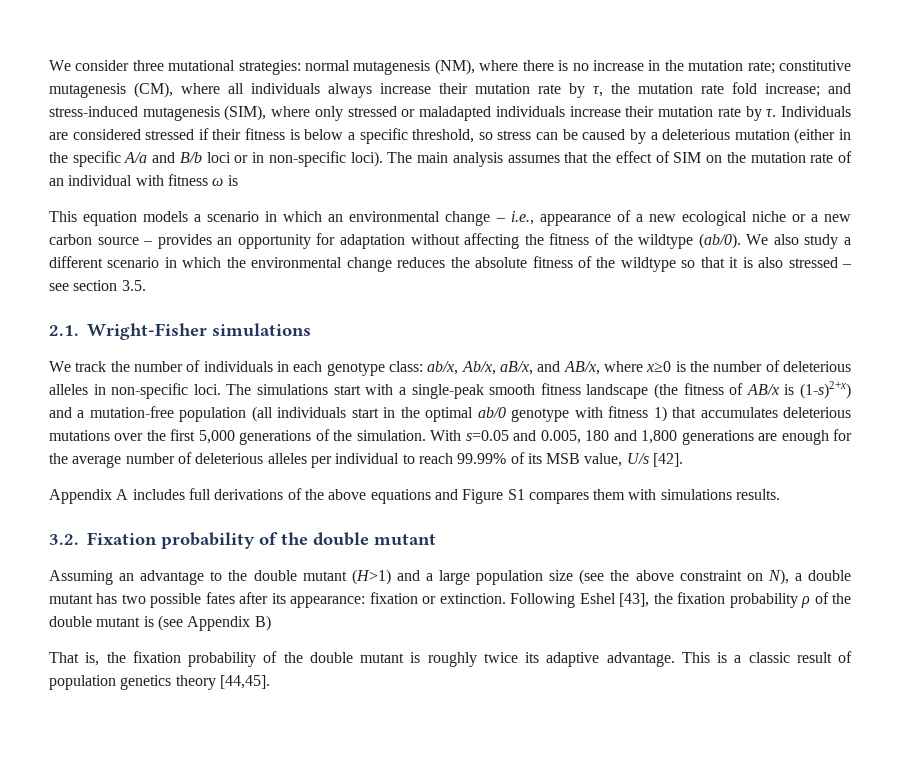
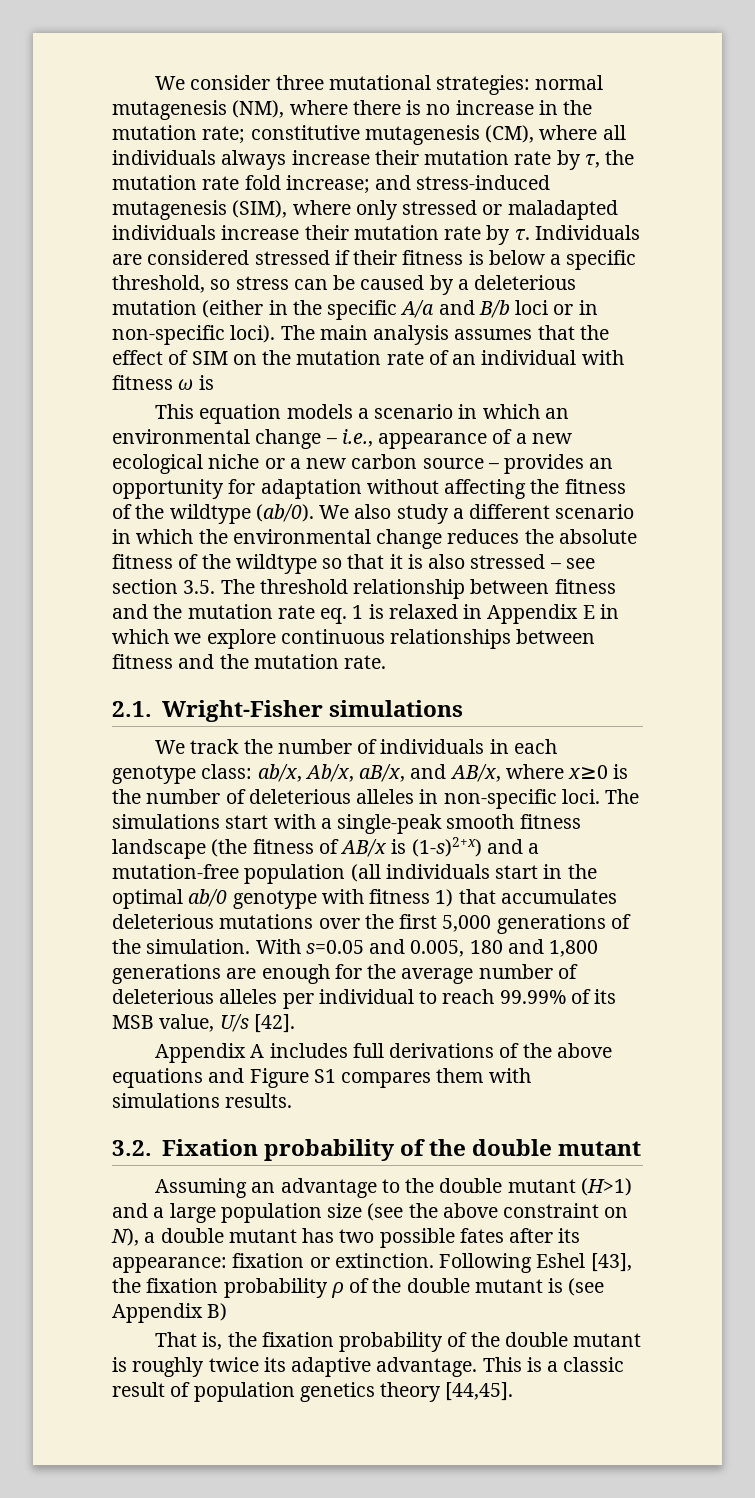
- We also study a different scenario in which the environmental change reduces the absolute fitness of the wildtype so that it is also stressed – see section 3.5.
+ We also study a different scenario in which the environmental change reduces the absolute fitness of the wildtype so that it is also stressed – see section 3.5. The threshold relationship between fitness and the mutation rate eq. 1 is relaxed in Appendix E in which we explore continuous relationships between fitness and the mutation rate.

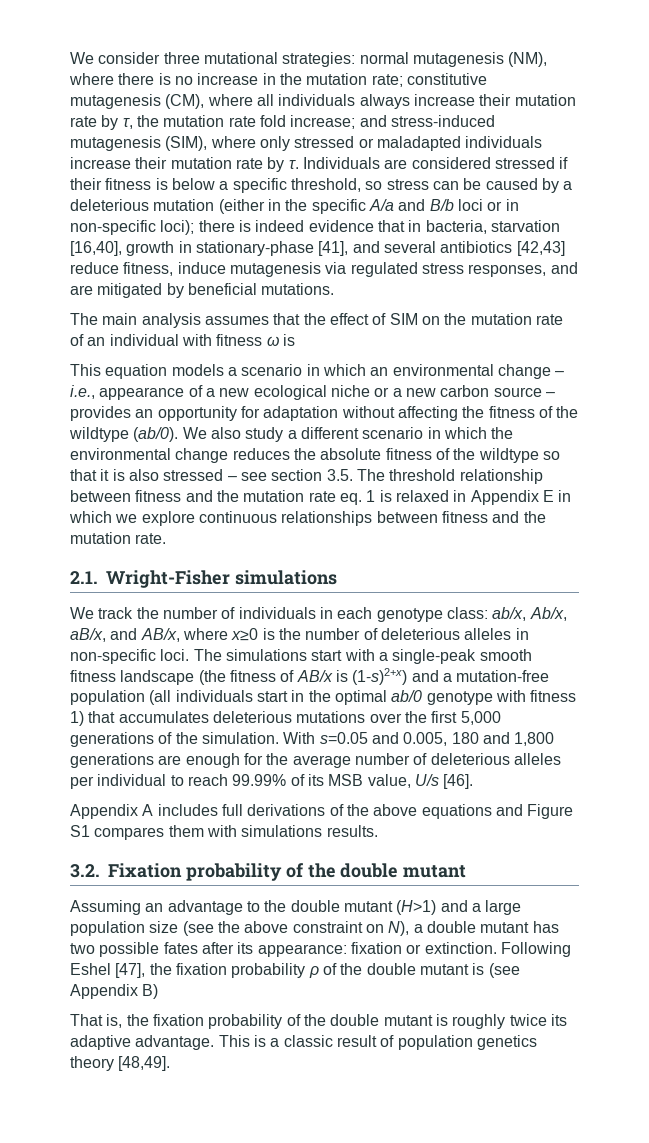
- Individuals are considered stressed if their fitness is below a specific threshold, so stress can be caused by a deleterious mutation (either in the specific A/a and B/b loci or in non-specific loci). The main analysis assumes that the effect of SIM on the mutation rate of an individual with fitness ω is
+ Individuals are considered stressed if their fitness is below a specific threshold, so stress can be caused by a deleterious mutation (either in the specific A/a and B/b loci or in non-specific loci); there is indeed evidence that in bacteria, starvation [16,40], growth in stationary-phase [41], and several antibiotics [42,43] reduce fitness, induce mutagenesis via regulated stress responses, and are mitigated by beneficial mutations.
+ The main analysis assumes that the effect of SIM on the mutation rate of an individual with fitness ω is
- With s=0.05 and 0.005, 180 and 1,800 generations are enough for the average number of deleterious alleles per individual to reach 99.99% of its MSB value, U/s [42].
+ With s=0.05 and 0.005, 180 and 1,800 generations are enough for the average number of deleterious alleles per individual to reach 99.99% of its MSB value, U/s [46].
- Following Eshel [43], the fixation probability ρ of the double mutant is (see Appendix B)
+ Following Eshel [47], the fixation probability ρ of the double mutant is (see Appendix B)
- This is a classic result of population genetics theory [44,45].
+ This is a classic result of population genetics theory [48,49].

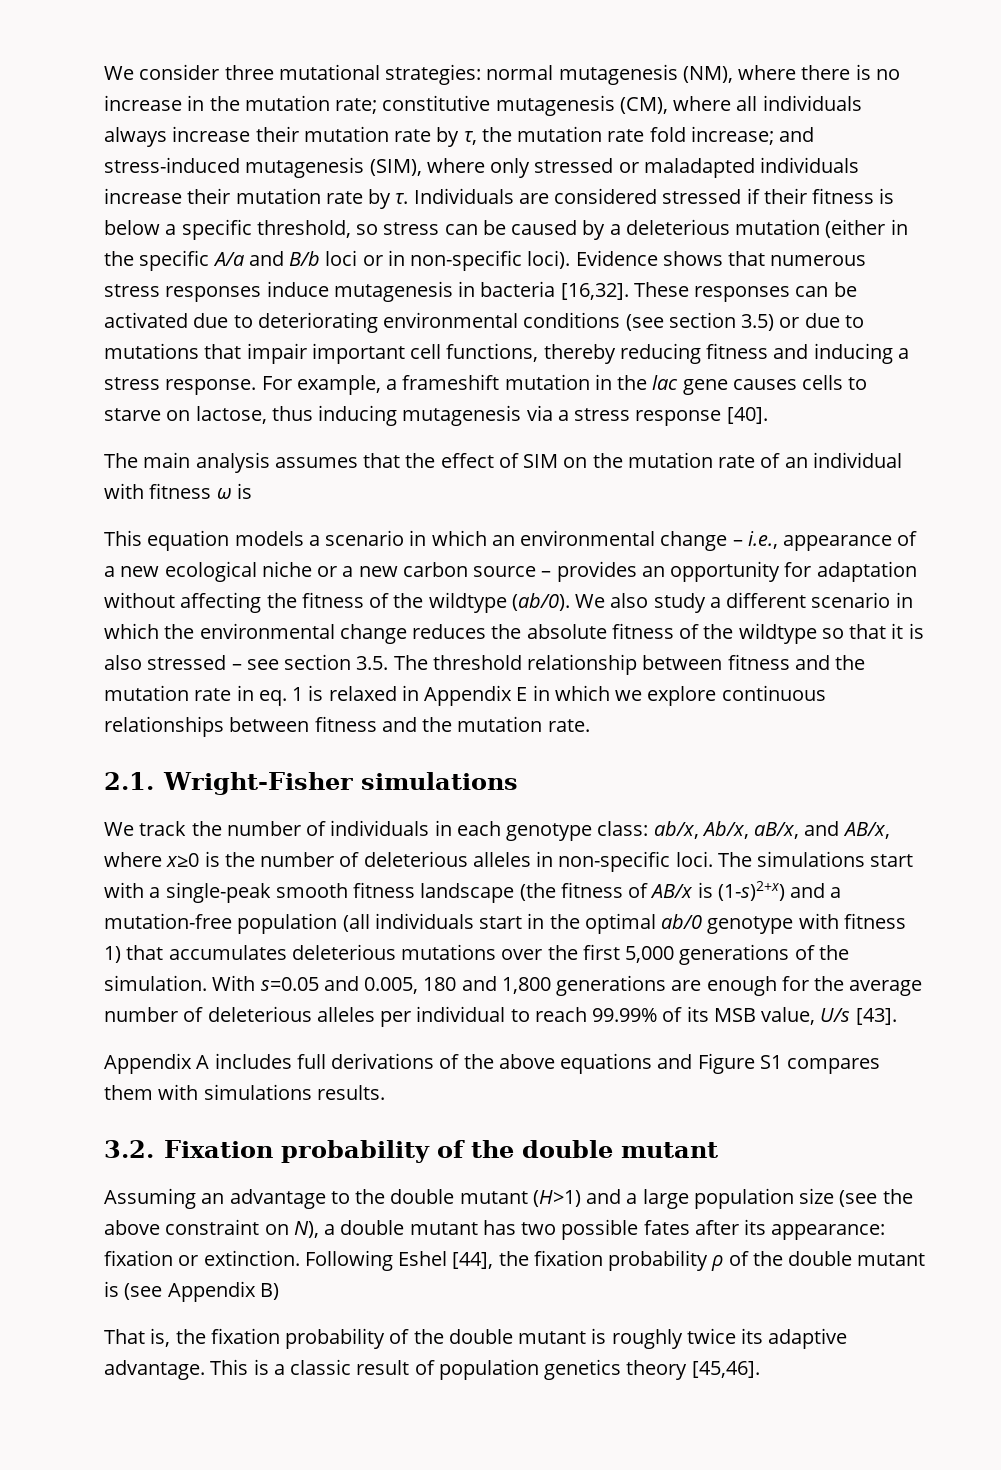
- Individuals are considered stressed if their fitness is below a specific threshold, so stress can be caused by a deleterious mutation (either in the specific A/a and B/b loci or in non-specific loci); there is indeed evidence that in bacteria, starvation [16,40], growth in stationary-phase [41], and several antibiotics [42,43] reduce fitness, induce mutagenesis via regulated stress responses, and are mitigated by beneficial mutations.
+ Individuals are considered stressed if their fitness is below a specific threshold, so stress can be caused by a deleterious mutation (either in the specific A/a and B/b loci or in non-specific loci). Evidence shows that numerous stress responses induce mutagenesis in bacteria [16,32]. These responses can be activated due to deteriorating environmental conditions (see section 3.5) or due to mutations that impair important cell functions, thereby reducing fitness and inducing a stress response. For example, a frameshift mutation in the lac gene causes cells to starve on lactose, thus inducing mutagenesis via a stress response [40].
- We also study a different scenario in which the environmental change reduces the absolute fitness of the wildtype so that it is also stressed – see section 3.5. The threshold relationship between fitness and the mutation rate eq.
+ We also study a different scenario in which the environmental change reduces the absolute fitness of the wildtype so that it is also stressed – see section 3.5. The threshold relationship between fitness and the mutation rate in eq.
- With s=0.05 and 0.005, 180 and 1,800 generations are enough for the average number of deleterious alleles per individual to reach 99.99% of its MSB value, U/s [46].
+ With s=0.05 and 0.005, 180 and 1,800 generations are enough for the average number of deleterious alleles per individual to reach 99.99% of its MSB value, U/s [43].
- Following Eshel [47], the fixation probability ρ of the double mutant is (see Appendix B)
+ Following Eshel [44], the fixation probability ρ of the double mutant is (see Appendix B)
- This is a classic result of population genetics theory [48,49].
+ This is a classic result of population genetics theory [45,46].

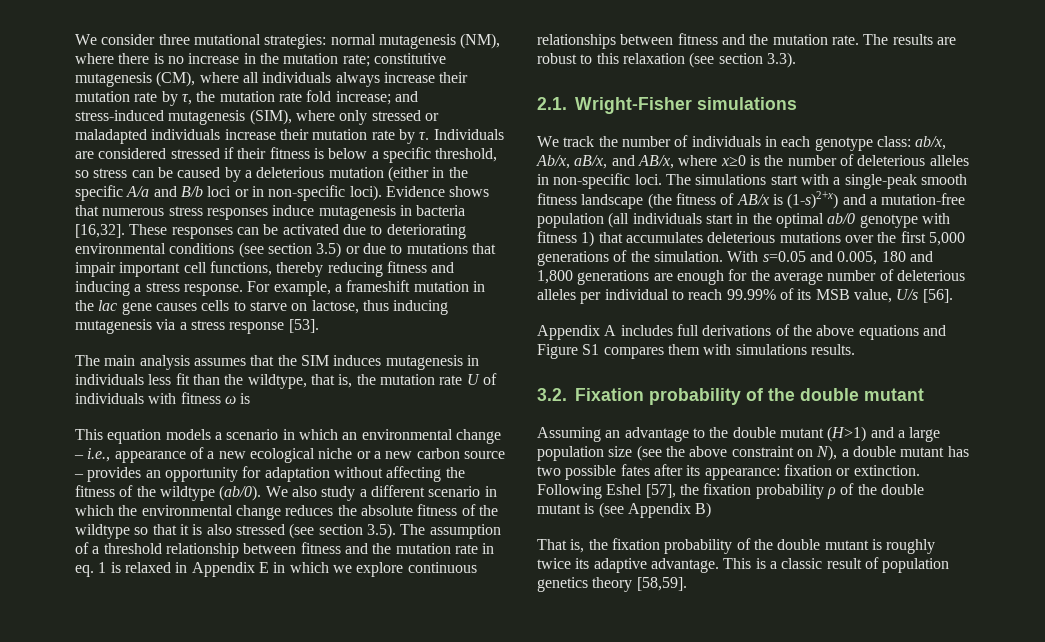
- For example, a frameshift mutation in the lac gene causes cells to starve on lactose, thus inducing mutagenesis via a stress response [40].
+ For example, a frameshift mutation in the lac gene causes cells to starve on lactose, thus inducing mutagenesis via a stress response [53].
- The main analysis assumes that the effect of SIM on the mutation rate of an individual with fitness ω is
+ The main analysis assumes that the SIM induces mutagenesis in individuals less fit than the wildtype, that is, the mutation rate U of individuals with fitness ω is
- We also study a different scenario in which the environmental change reduces the absolute fitness of the wildtype so that it is also stressed – see section 3.5. The threshold relationship between fitness and the mutation rate in eq.
+ We also study a different scenario in which the environmental change reduces the absolute fitness of the wildtype so that it is also stressed (see section 3.5). The assumption of a threshold relationship between fitness and the mutation rate in eq.
+ The results are robust to this relaxation (see section 3.3).
- With s=0.05 and 0.005, 180 and 1,800 generations are enough for the average number of deleterious alleles per individual to reach 99.99% of its MSB value, U/s [43].
+ With s=0.05 and 0.005, 180 and 1,800 generations are enough for the average number of deleterious alleles per individual to reach 99.99% of its MSB value, U/s [56].
- Following Eshel [44], the fixation probability ρ of the double mutant is (see Appendix B)
+ Following Eshel [57], the fixation probability ρ of the double mutant is (see Appendix B)
- This is a classic result of population genetics theory [45,46].
+ This is a classic result of population genetics theory [58,59].

